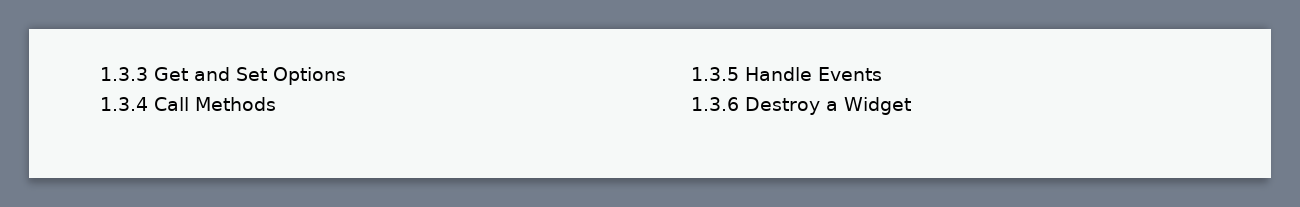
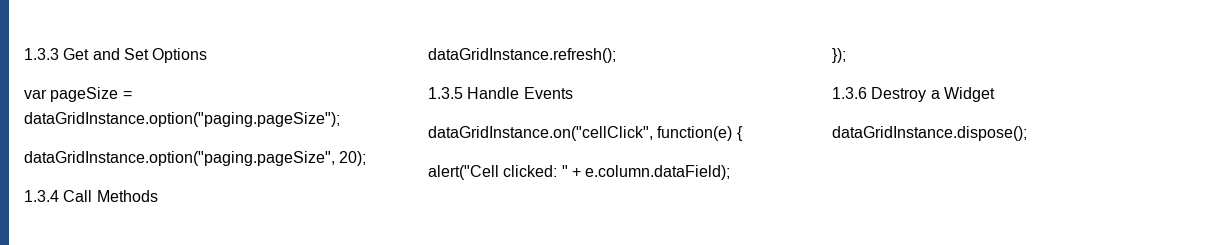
+ var pageSize = dataGridInstance.option("paging.pageSize");
+ dataGridInstance.option("paging.pageSize", 20);
+ dataGridInstance.refresh();
+ dataGridInstance.on("cellClick", function(e) {
+ alert("Cell clicked: " + e.column.dataField);
+ });
+ dataGridInstance.dispose();

